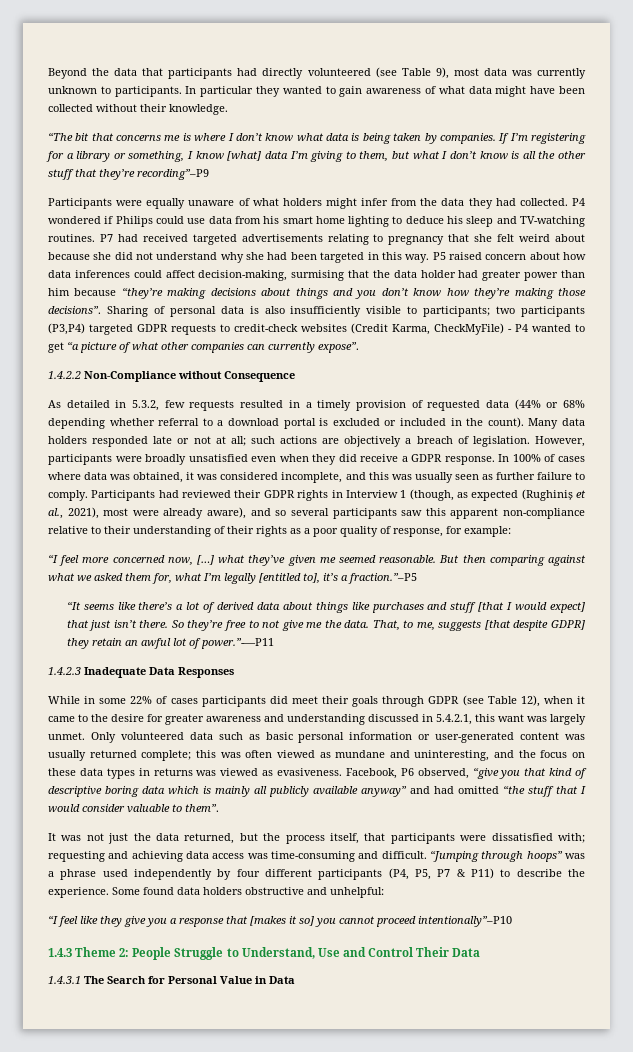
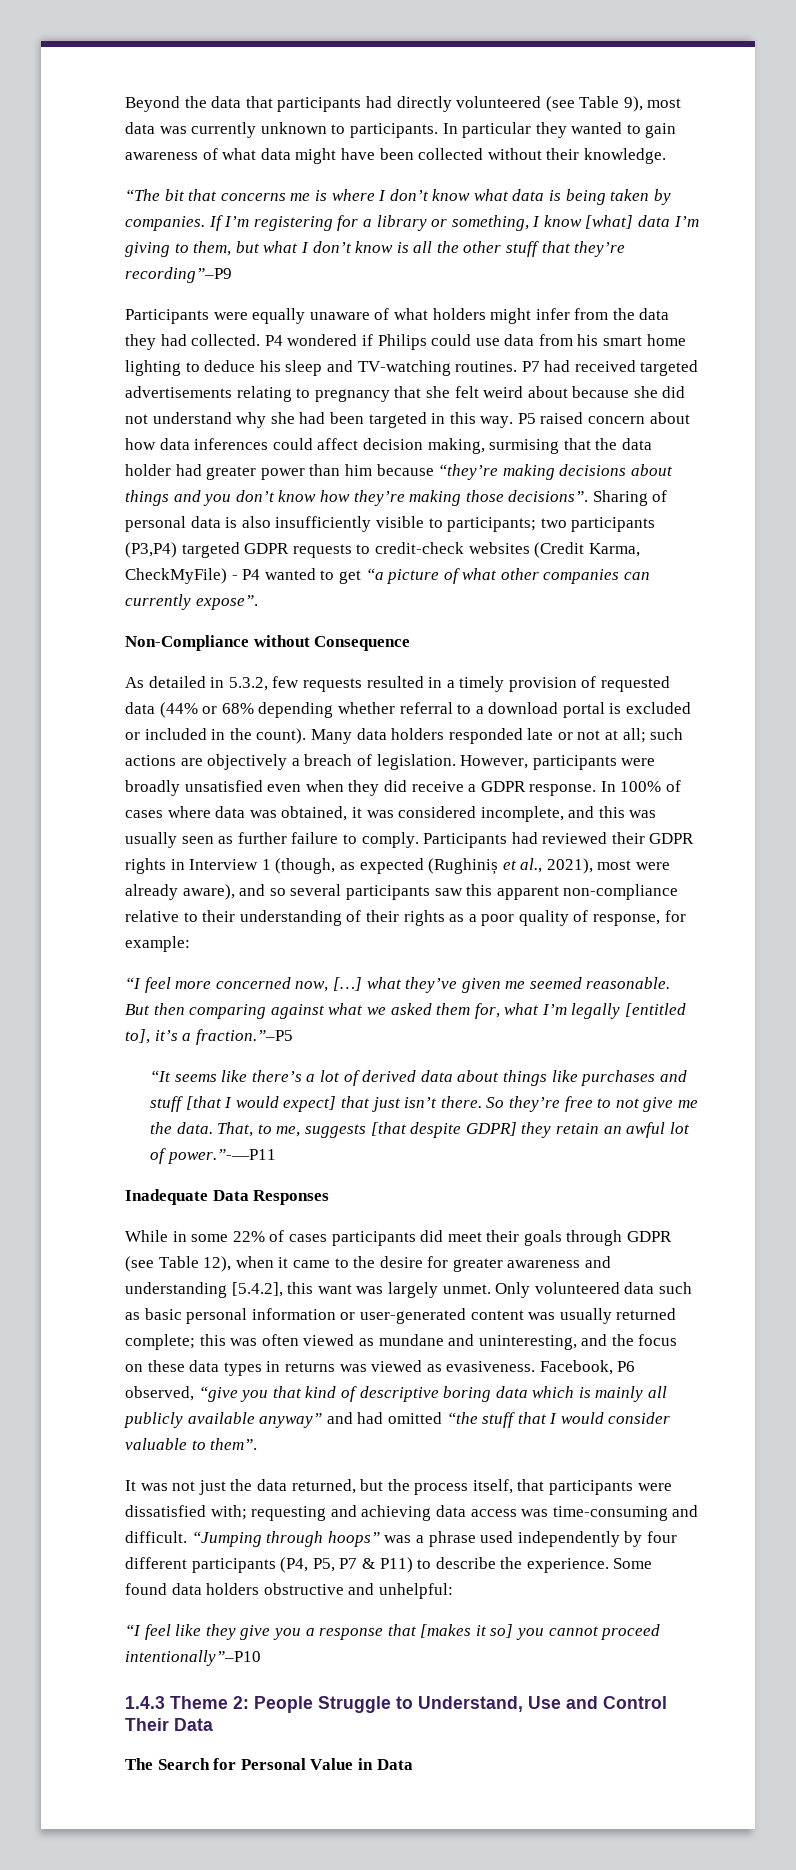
- P5 raised concern about how data inferences could affect decision-making, surmising that the data holder had greater power than him because “they’re making decisions about things and you don’t know how they’re making those decisions”.
+ P5 raised concern about how data inferences could affect decision making, surmising that the data holder had greater power than him because “they’re making decisions about things and you don’t know how they’re making those decisions”.
- 1.4.2.2 Non-Compliance without Consequence
+ Non-Compliance without Consequence
- 1.4.2.3 Inadequate Data Responses
+ Inadequate Data Responses
- While in some 22% of cases participants did meet their goals through GDPR (see Table 12), when it came to the desire for greater awareness and understanding discussed in 5.4.2.1, this want was largely unmet.
+ While in some 22% of cases participants did meet their goals through GDPR (see Table 12), when it came to the desire for greater awareness and understanding [5.4.2], this want was largely unmet.
- 1.4.3.1 The Search for Personal Value in Data
+ The Search for Personal Value in Data

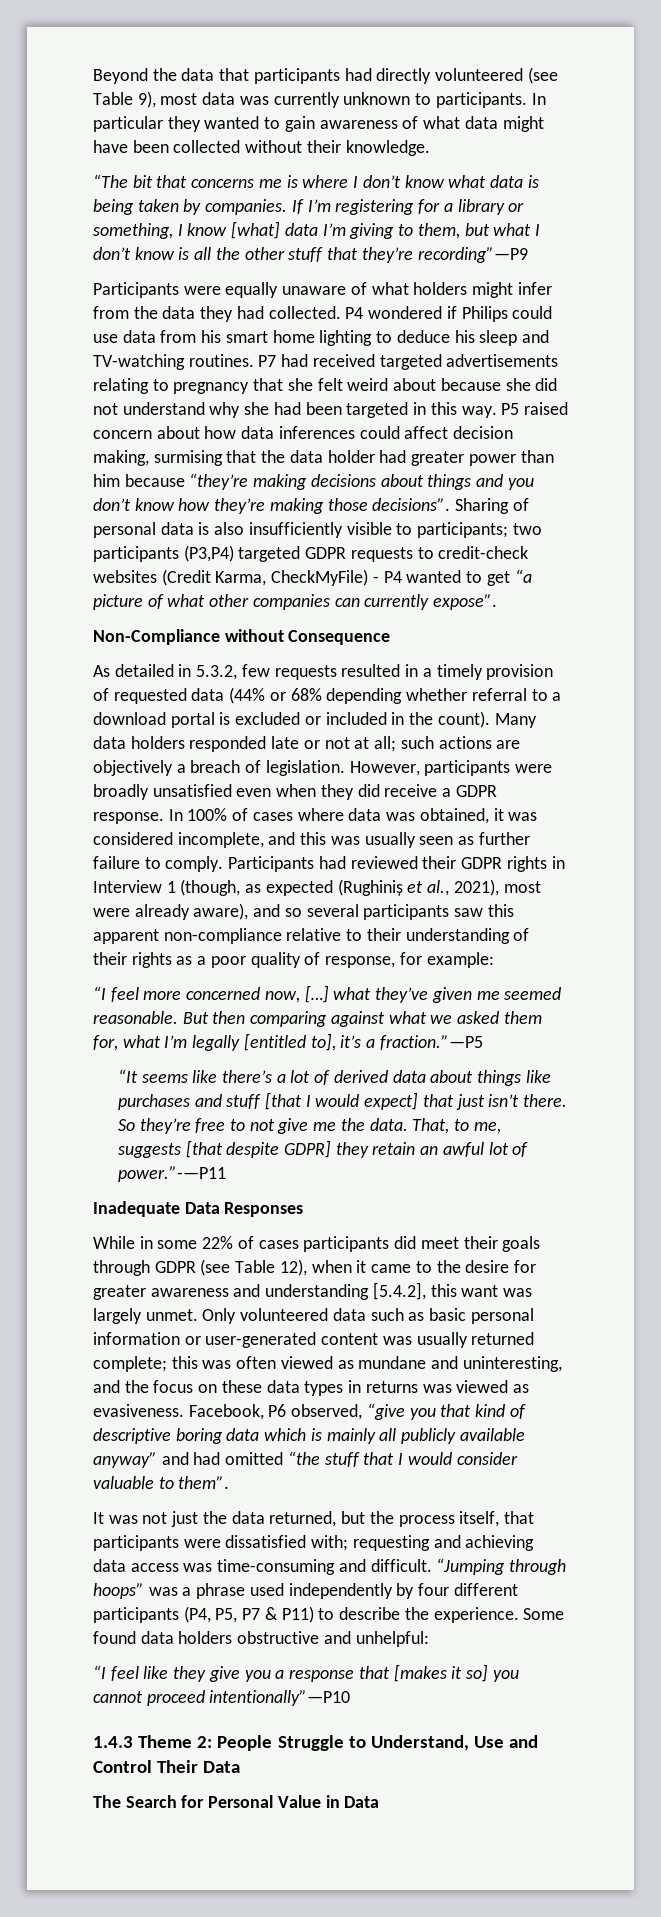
- If I’m registering for a library or something, I know [what] data I’m giving to them, but what I don’t know is all the other stuff that they’re recording”–P9
+ If I’m registering for a library or something, I know [what] data I’m giving to them, but what I don’t know is all the other stuff that they’re recording”—P9
- But then comparing against what we asked them for, what I’m legally [entitled to], it’s a fraction.”–P5
+ But then comparing against what we asked them for, what I’m legally [entitled to], it’s a fraction.”—P5
- “I feel like they give you a response that [makes it so] you cannot proceed intentionally”–P10
+ “I feel like they give you a response that [makes it so] you cannot proceed intentionally”—P10

